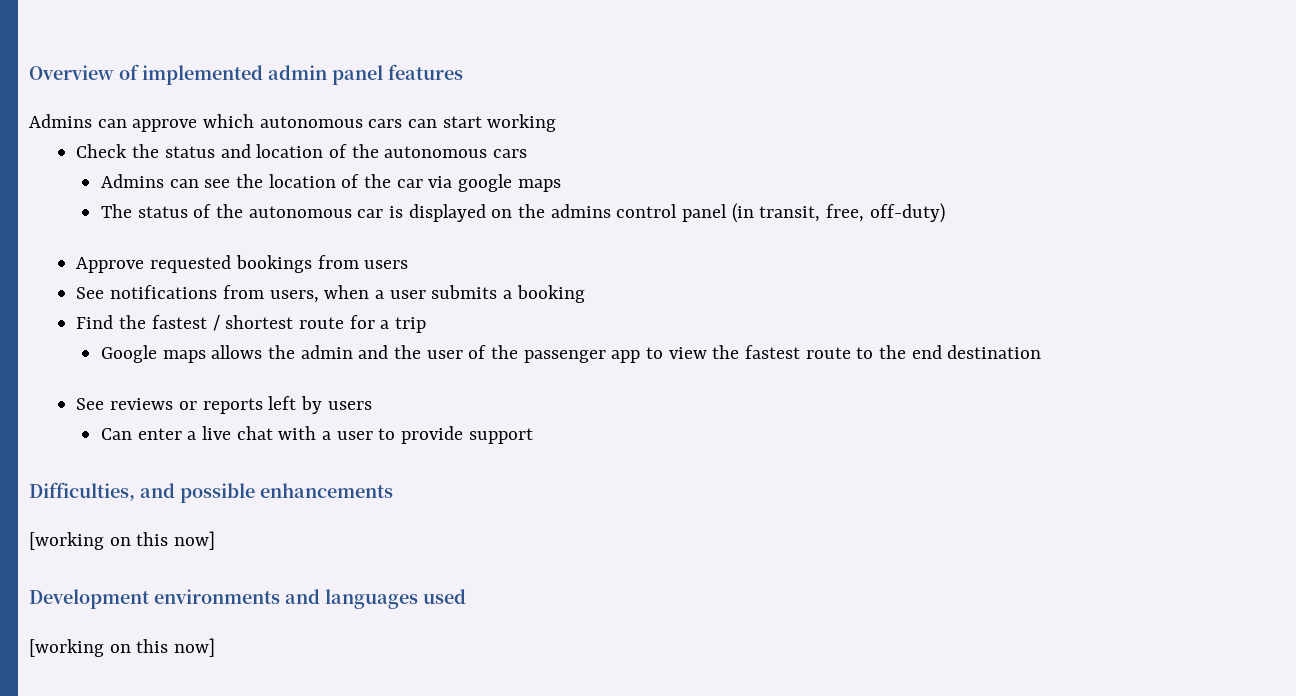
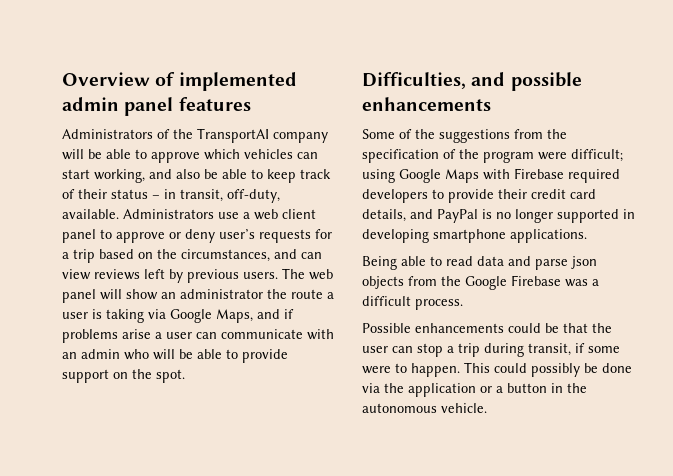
- Admins can approve which autonomous cars can start working
- Check the status and location of the autonomous cars
- Admins can see the location of the car via google maps
- The status of the autonomous car is displayed on the admins control panel (in transit, free, off-duty)
- Approve requested bookings from users
- See notifications from users, when a user submits a booking
- Find the fastest / shortest route for a trip
- Google maps allows the admin and the user of the passenger app to view the fastest route to the end destination
- See reviews or reports left by users
- Can enter a live chat with a user to provide support
+ Administrators of the TransportAI company will be able to approve which vehicles can start working, and also be able to keep track of their status – in transit, off-duty, available. Administrators use a web client panel to approve or deny user’s requests for a trip based on the circumstances, and can view reviews left by previous users. The web panel will show an administrator the route a user is taking via Google Maps, and if problems arise a user can communicate with an admin who will be able to provide support on the spot.
  Difficulties, and possible enhancements
- [working on this now]
- Development environments and languages used
- [working on this now]
+ Some of the suggestions from the specification of the program were difficult; using Google Maps with Firebase required developers to provide their credit card details, and PayPal is no longer supported in developing smartphone applications.
+ Being able to read data and parse json objects from the Google Firebase was a difficult process.
+ Possible enhancements could be that the user can stop a trip during transit, if some were to happen. This could possibly be done via the application or a button in the autonomous vehicle.

